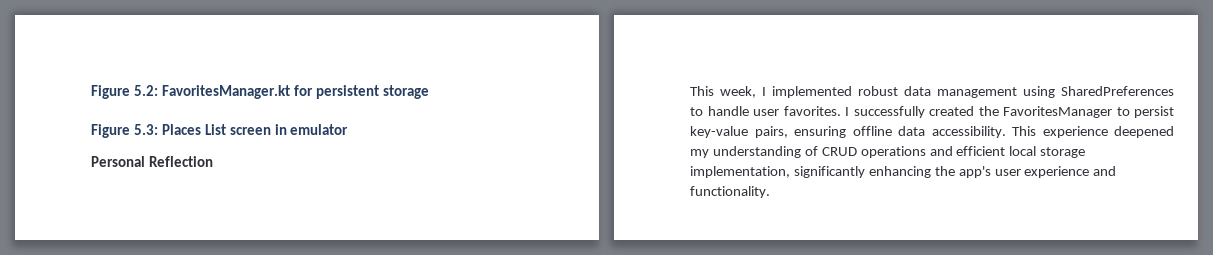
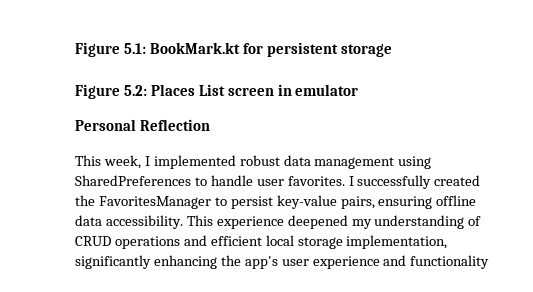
- Figure 5.2: FavoritesManager.kt for persistent storage
+ Figure 5.1: BookMark.kt for persistent storage
- Figure 5.3: Places List screen in emulator
+ Figure 5.2: Places List screen in emulator
- This experience deepened my understanding of CRUD operations and efficient local storage implementation, significantly enhancing the app's user experience and functionality.
+ This experience deepened my understanding of CRUD operations and efficient local storage implementation, significantly enhancing the app's user experience and functionality

